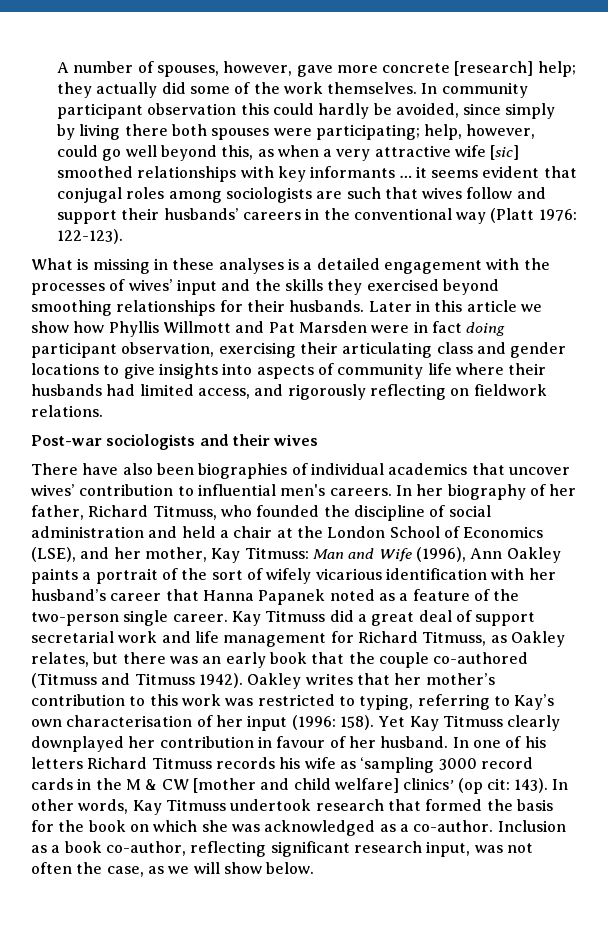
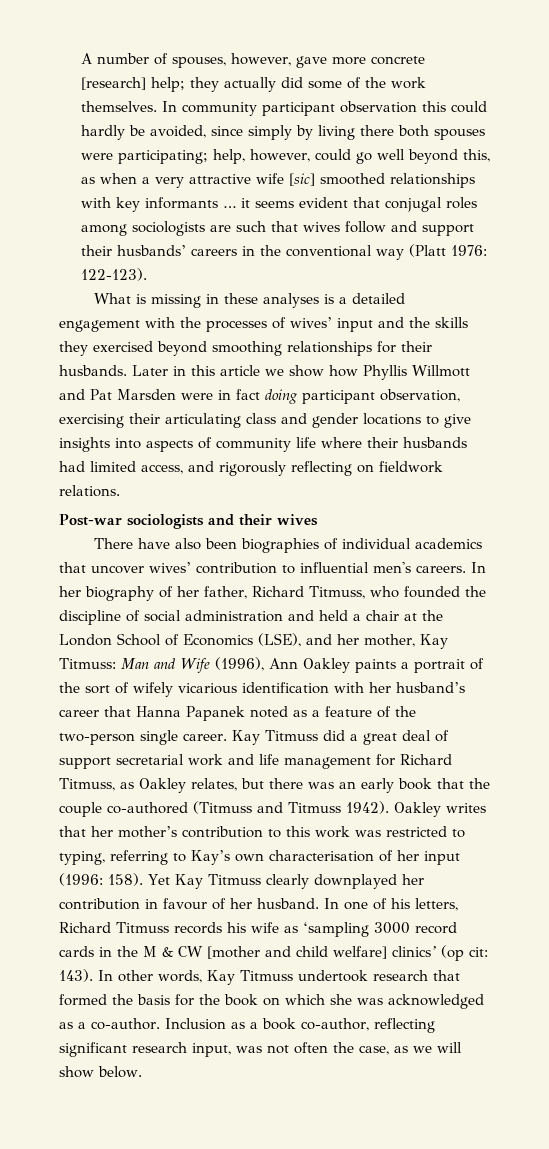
- In one of his letters Richard Titmuss records his wife as ‘sampling 3000 record cards in the M & CW [mother and child welfare] clinics’ (op cit: 143).
+ In one of his letters, Richard Titmuss records his wife as ‘sampling 3000 record cards in the M & CW [mother and child welfare] clinics’ (op cit: 143).

